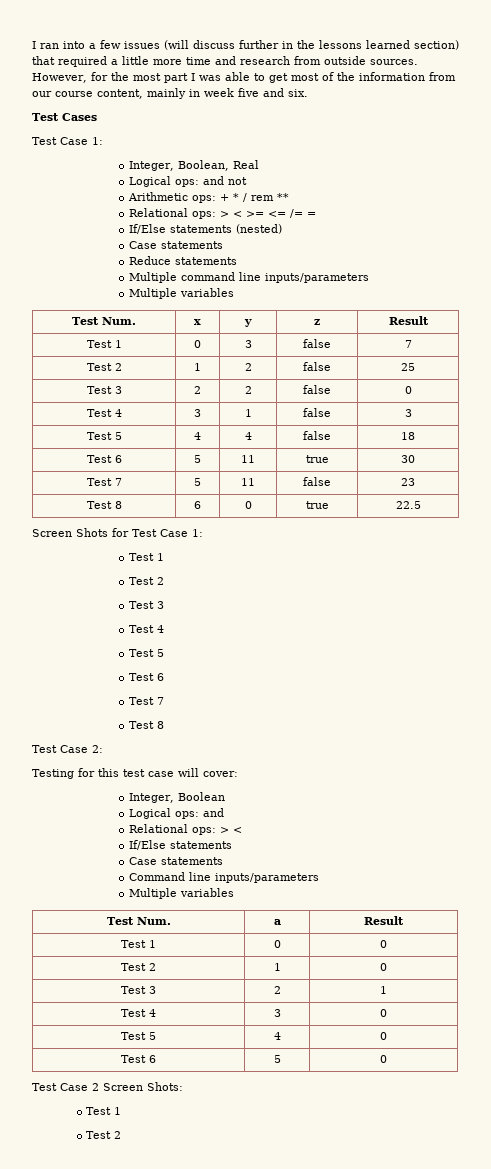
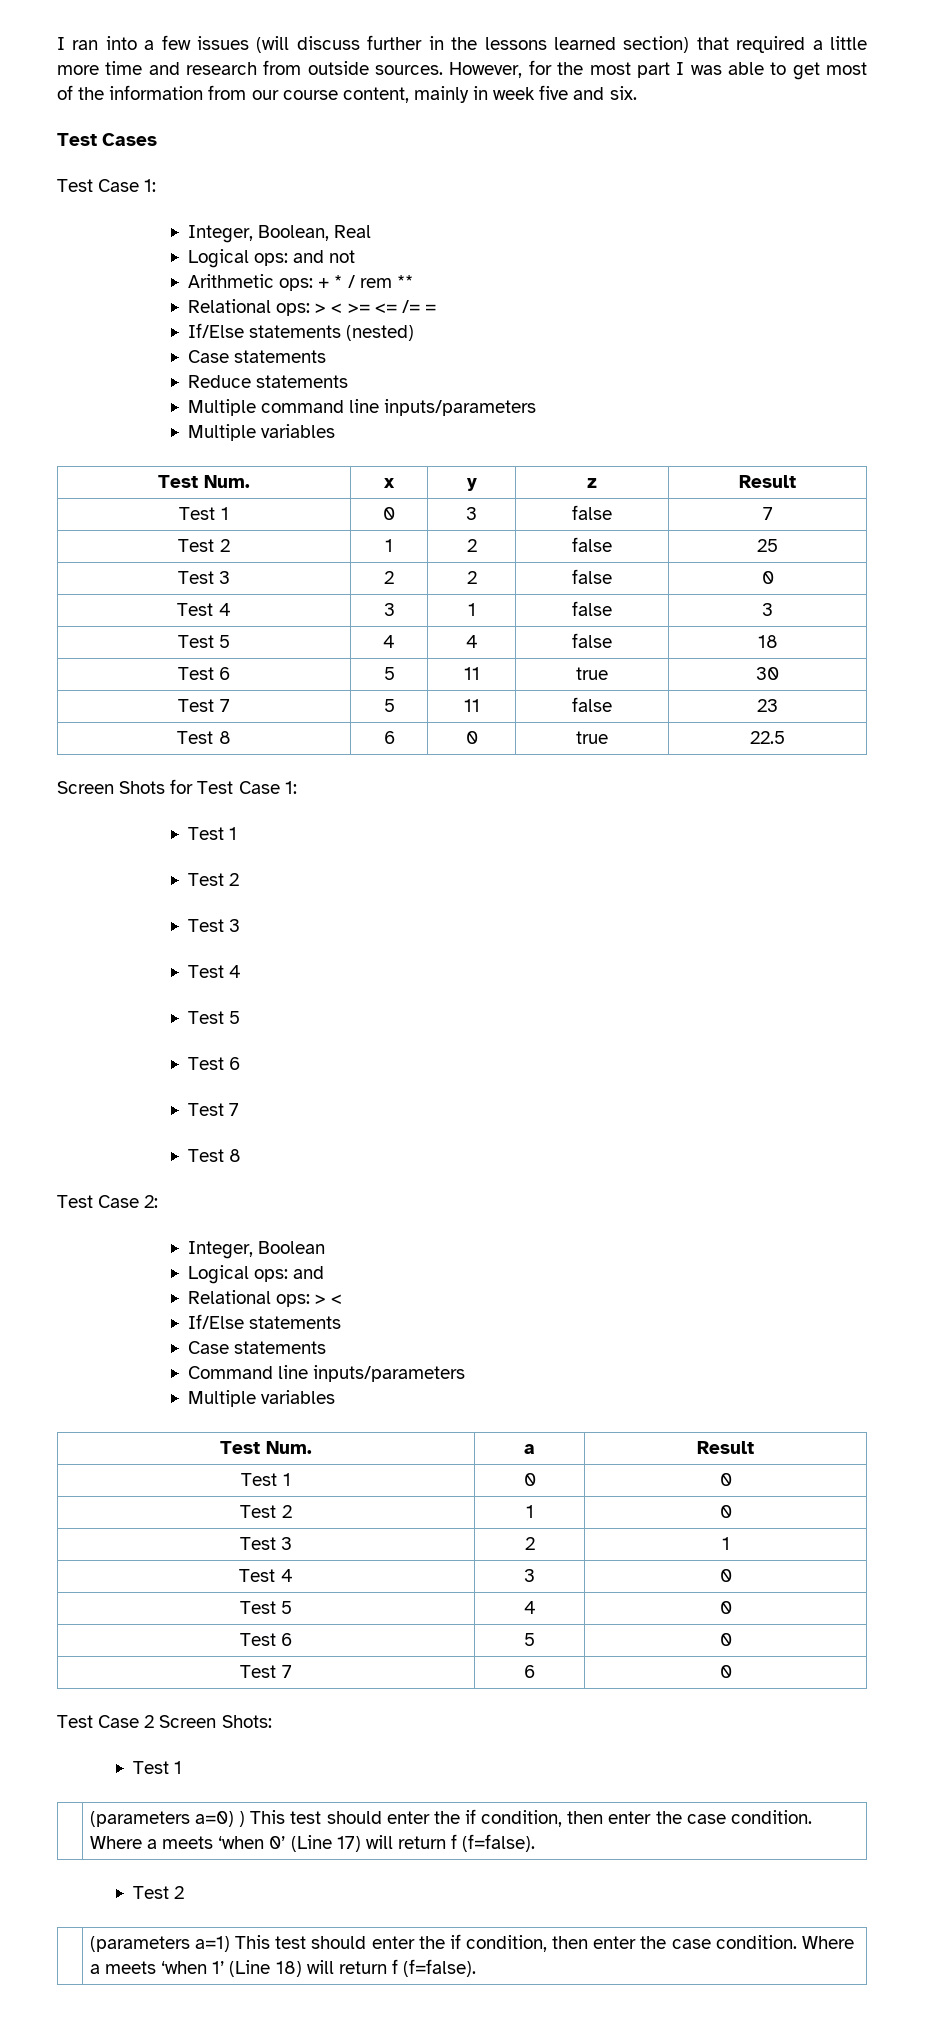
- Testing for this test case will cover:
+ Test 7 | 6 | 0
  Test Case 2 Screen Shots:
  Test 1
+ | (parameters a=0) ) This test should enter the if condition, then enter the case condition. Where a meets ‘when 0’ (Line 17) will return f (f=false).
  Test 2
+ | (parameters a=1) This test should enter the if condition, then enter the case condition. Where a meets ‘when 1’ (Line 18) will return f (f=false).

